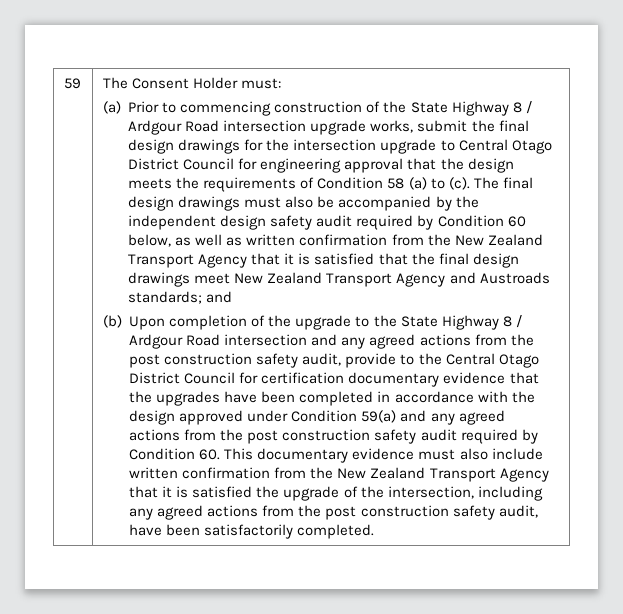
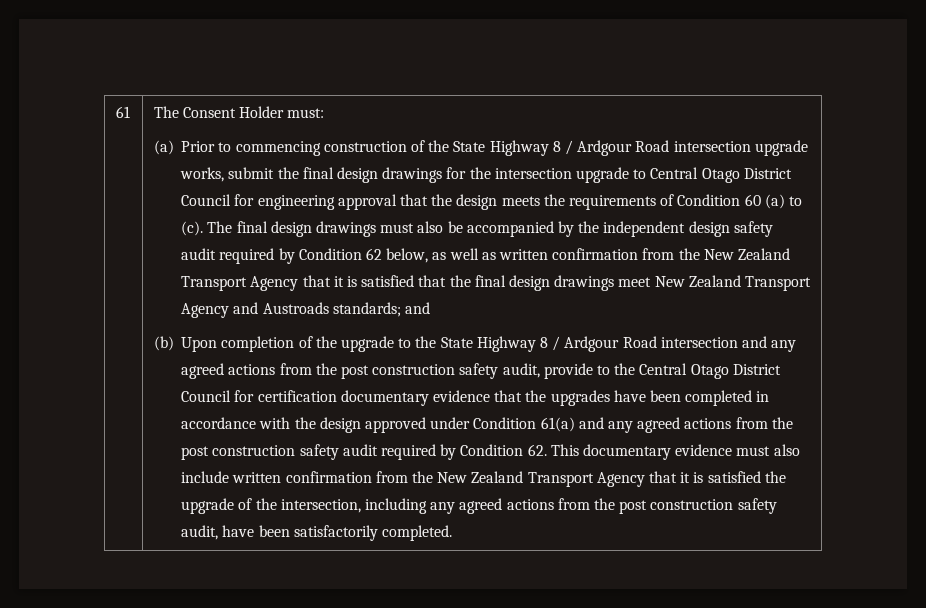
- 59
+ 61
- (a) Prior to commencing construction of the State Highway 8 / Ardgour Road intersection upgrade works, submit the final design drawings for the intersection upgrade to Central Otago District Council for engineering approval that the design meets the requirements of Condition 58 (a) to (c).
+ (a) Prior to commencing construction of the State Highway 8 / Ardgour Road intersection upgrade works, submit the final design drawings for the intersection upgrade to Central Otago District Council for engineering approval that the design meets the requirements of Condition 60 (a) to (c).
- The final design drawings must also be accompanied by the independent design safety audit required by Condition 60 below, as well as written confirmation from the New Zealand Transport Agency that it is satisfied that the final design drawings meet New Zealand Transport Agency and Austroads standards; and
+ The final design drawings must also be accompanied by the independent design safety audit required by Condition 62 below, as well as written confirmation from the New Zealand Transport Agency that it is satisfied that the final design drawings meet New Zealand Transport Agency and Austroads standards; and
- (b) Upon completion of the upgrade to the State Highway 8 / Ardgour Road intersection and any agreed actions from the post construction safety audit, provide to the Central Otago District Council for certification documentary evidence that the upgrades have been completed in accordance with the design approved under Condition 59(a) and any agreed actions from the post construction safety audit required by Condition 60. This documentary evidence must also include written confirmation from the New Zealand Transport Agency that it is satisfied the upgrade of the intersection, including any agreed actions from the post construction safety audit, have been satisfactorily completed.
+ (b) Upon completion of the upgrade to the State Highway 8 / Ardgour Road intersection and any agreed actions from the post construction safety audit, provide to the Central Otago District Council for certification documentary evidence that the upgrades have been completed in accordance with the design approved under Condition 61(a) and any agreed actions from the post construction safety audit required by Condition 62. This documentary evidence must also include written confirmation from the New Zealand Transport Agency that it is satisfied the upgrade of the intersection, including any agreed actions from the post construction safety audit, have been satisfactorily completed.

